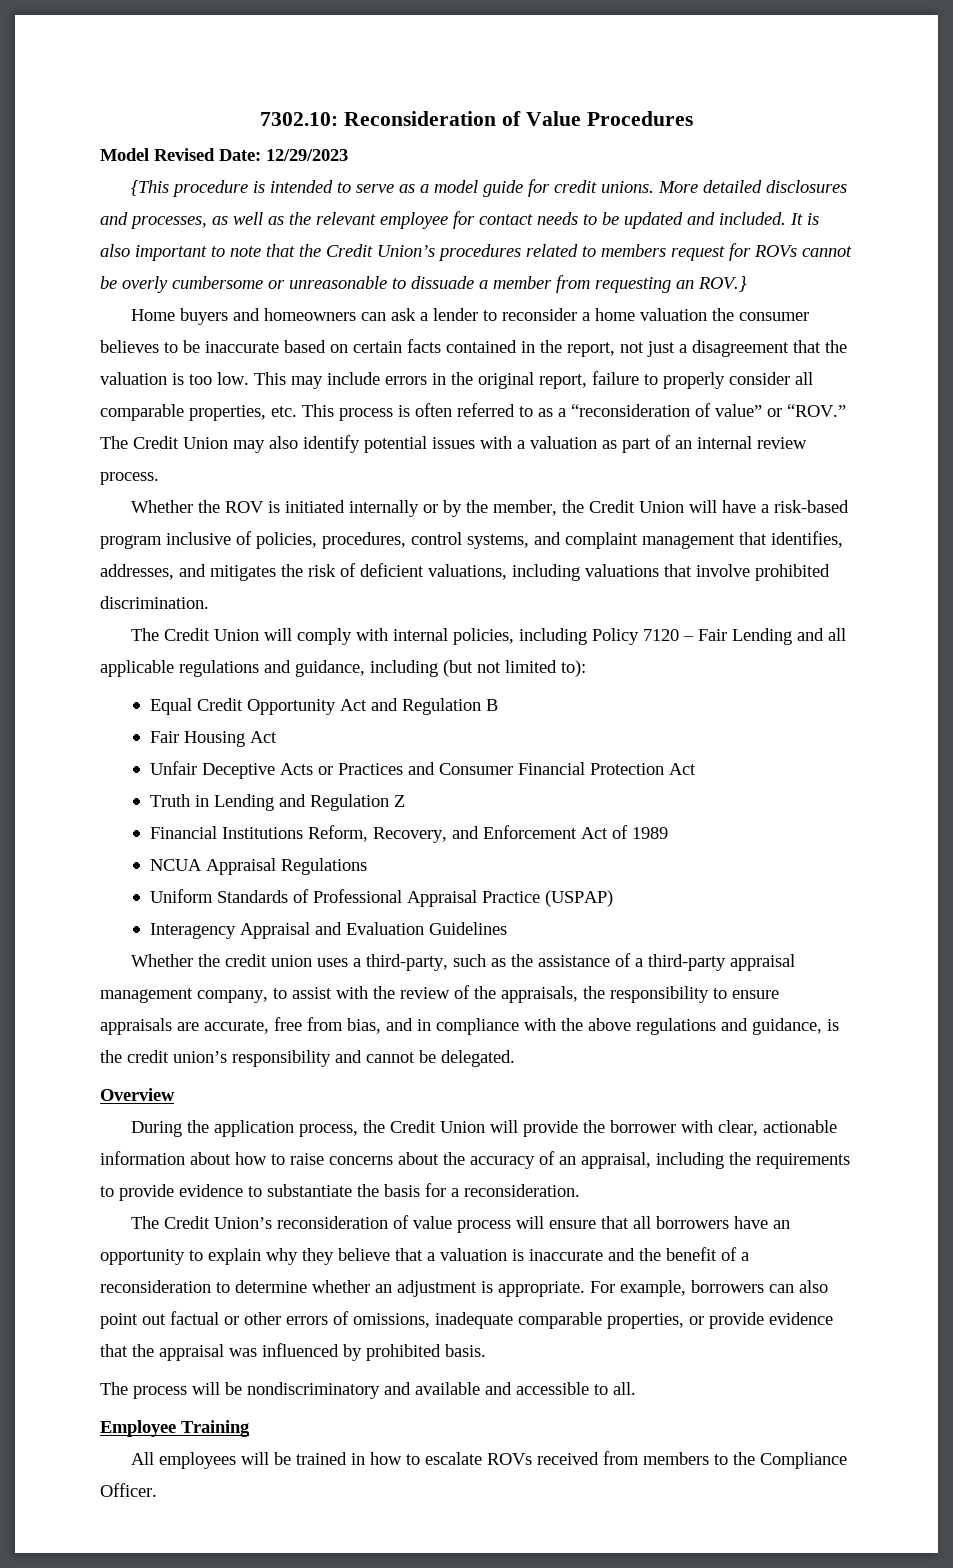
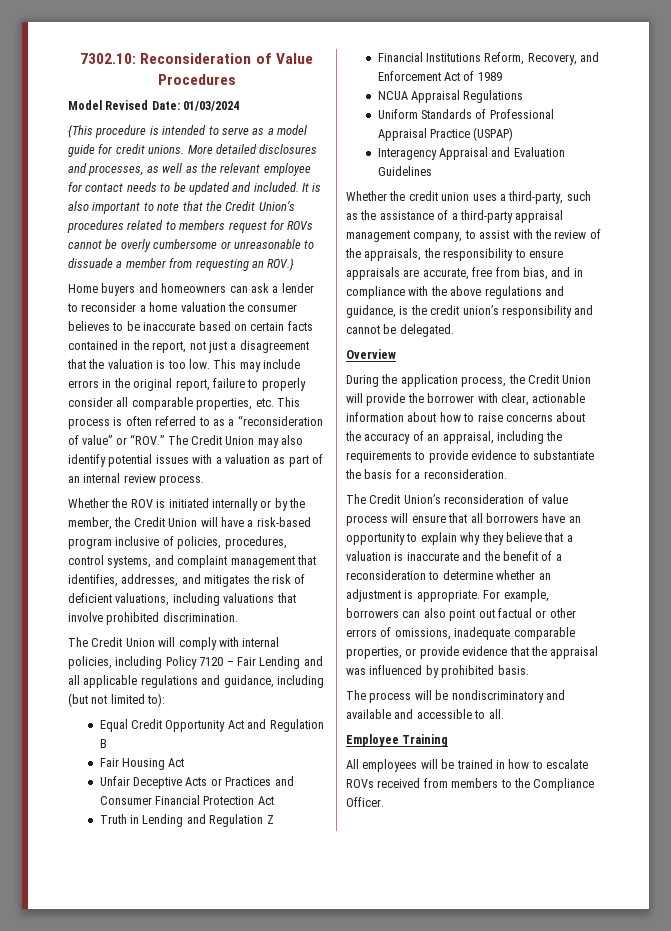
- Model Revised Date: 12/29/2023
+ Model Revised Date: 01/03/2024

